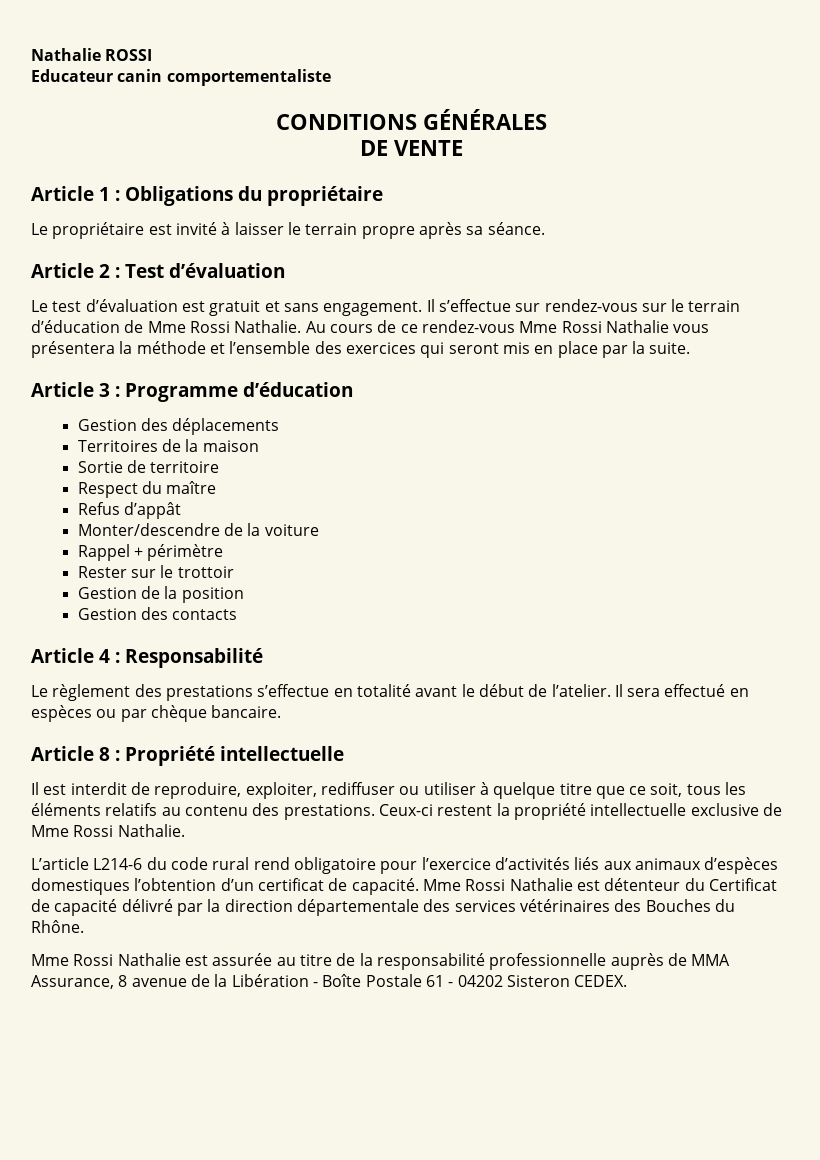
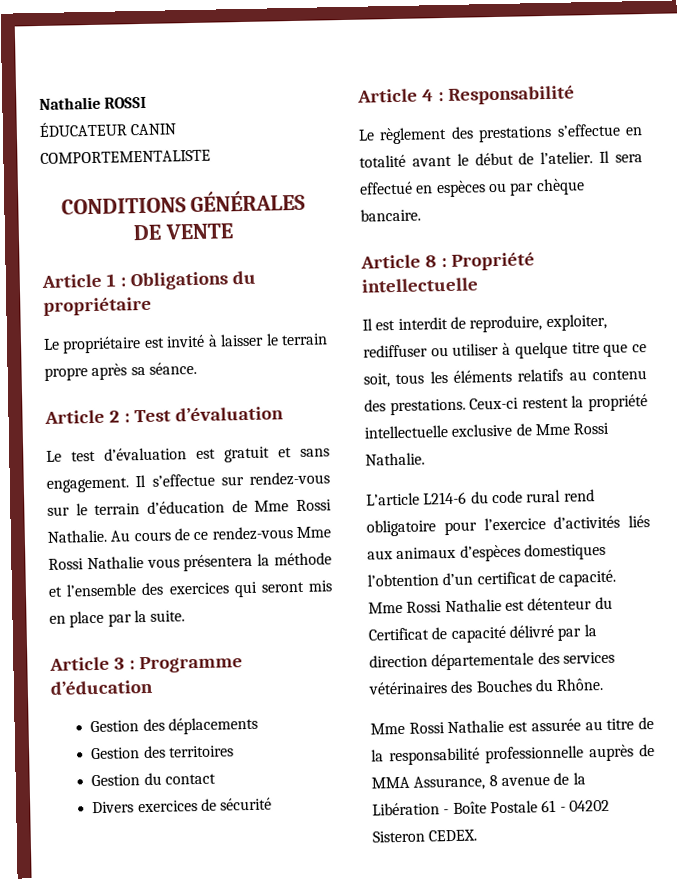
- Educateur canin comportementaliste
+ ÉDUCATEUR CANIN COMPORTEMENTALISTE
- Territoires de la maison
- Sortie de territoire
- Respect du maître
- Refus d’appât
- Monter/descendre de la voiture
- Rappel + périmètre
- Rester sur le trottoir
- Gestion de la position
- Gestion des contacts
+ Gestion des territoires
+ Gestion du contact
+ Divers exercices de sécurité

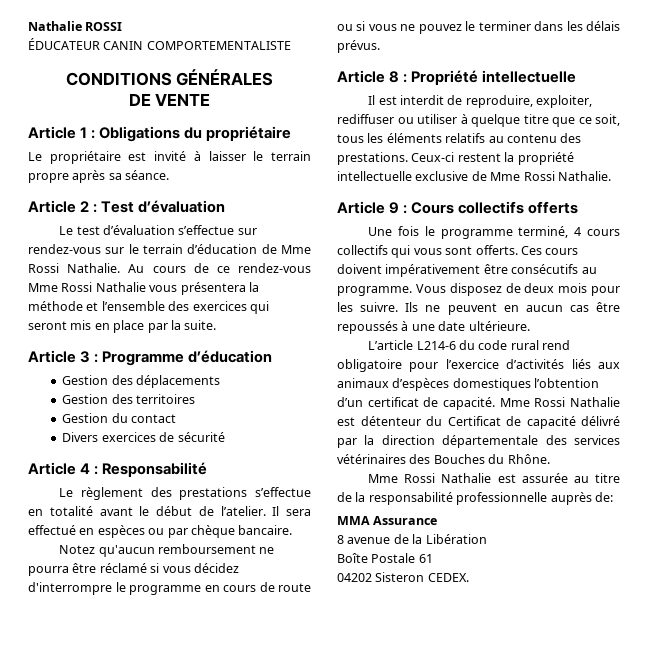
- Le test d’évaluation est gratuit et sans engagement. Il s’effectue sur rendez-vous sur le terrain d’éducation de Mme Rossi Nathalie.
+ Le test d’évaluation s’effectue sur rendez-vous sur le terrain d’éducation de Mme Rossi Nathalie.
+ Notez qu'aucun remboursement ne pourra être réclamé si vous décidez d'interrompre le programme en cours de route ou si vous ne pouvez le terminer dans les délais prévus.
+ Article 9 : Cours collectifs offerts
+ Une fois le programme terminé, 4 cours collectifs qui vous sont offerts. Ces cours doivent impérativement être consécutifs au programme. Vous disposez de deux mois pour les suivre. Ils ne peuvent en aucun cas être repoussés à une date ultérieure.
- Mme Rossi Nathalie est assurée au titre de la responsabilité professionnelle auprès de MMA Assurance, 8 avenue de la Libération - Boîte Postale 61 - 04202 Sisteron CEDEX.
+ Mme Rossi Nathalie est assurée au titre de la responsabilité professionnelle auprès de:
+ MMA Assurance
+ 8 avenue de la Libération
+ Boîte Postale 61
+ 04202 Sisteron CEDEX.

